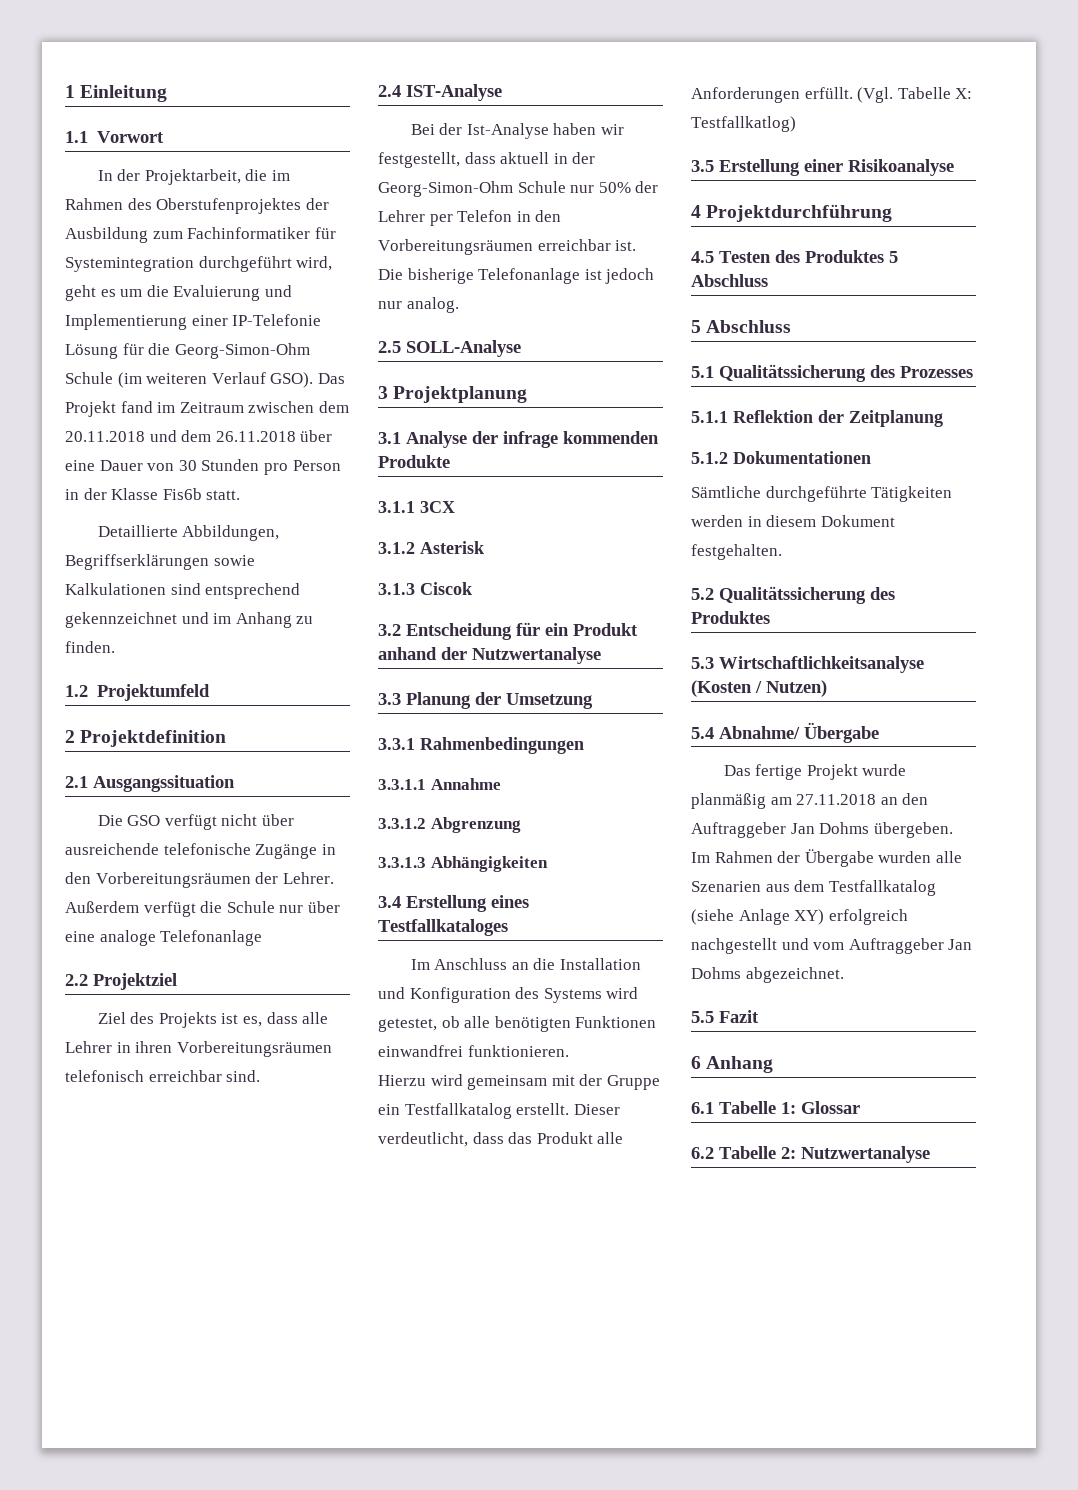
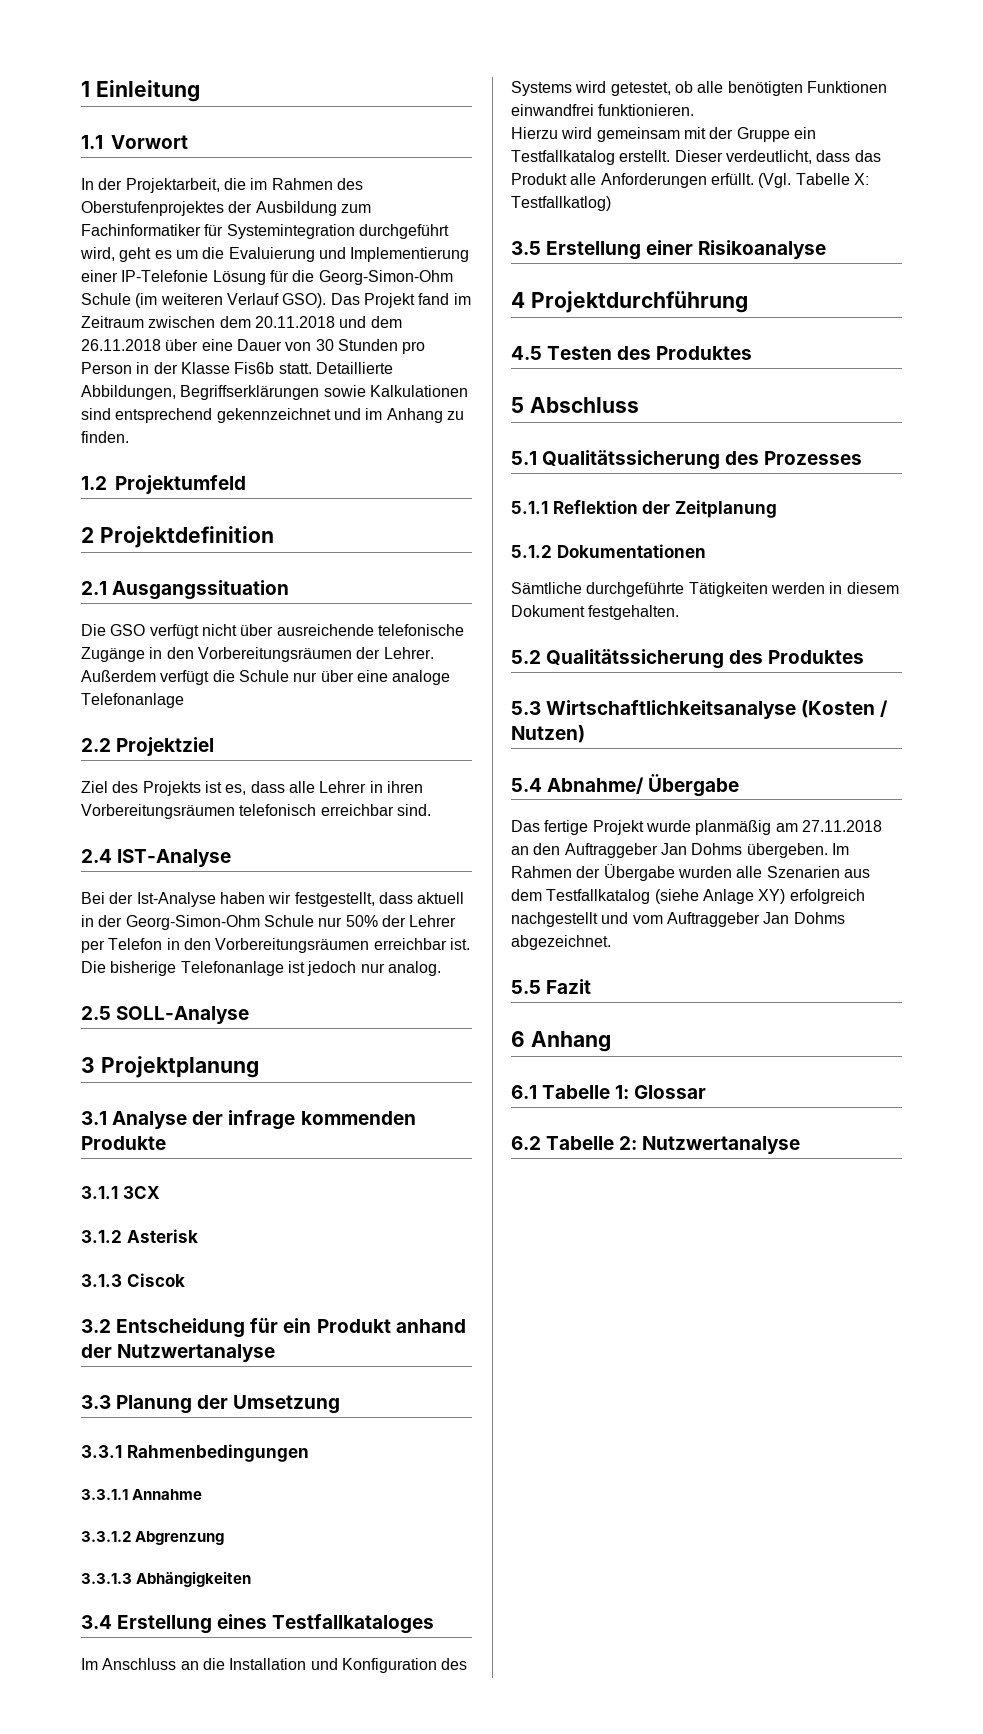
- Das Projekt fand im Zeitraum zwischen dem 20.11.2018 und dem 26.11.2018 über eine Dauer von 30 Stunden pro Person in der Klasse Fis6b statt.
- Detaillierte Abbildungen, Begriffserklärungen sowie Kalkulationen sind entsprechend gekennzeichnet und im Anhang zu finden.
+ Das Projekt fand im Zeitraum zwischen dem 20.11.2018 und dem 26.11.2018 über eine Dauer von 30 Stunden pro Person in der Klasse Fis6b statt. Detaillierte Abbildungen, Begriffserklärungen sowie Kalkulationen sind entsprechend gekennzeichnet und im Anhang zu finden.
- 4.5 Testen des Produktes 5 Abschluss
+ 4.5 Testen des Produktes

